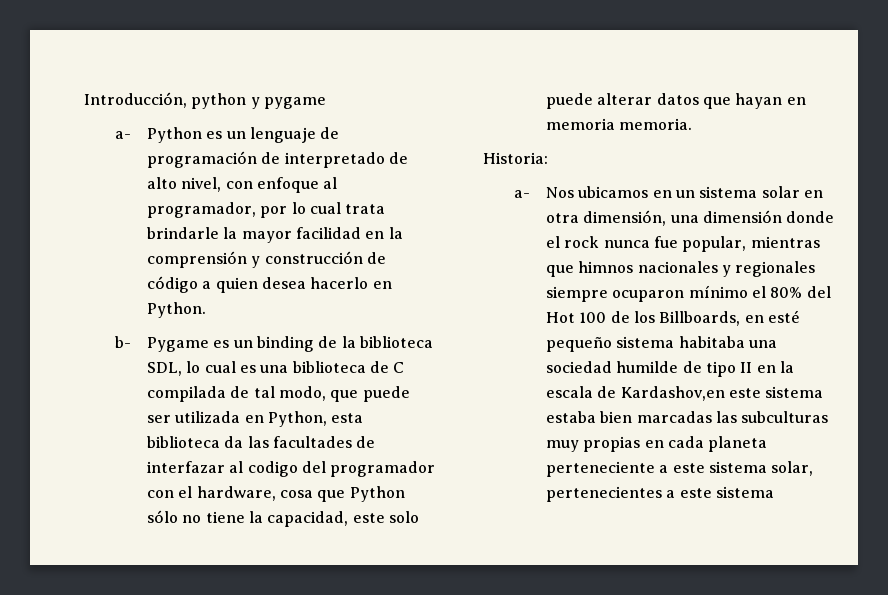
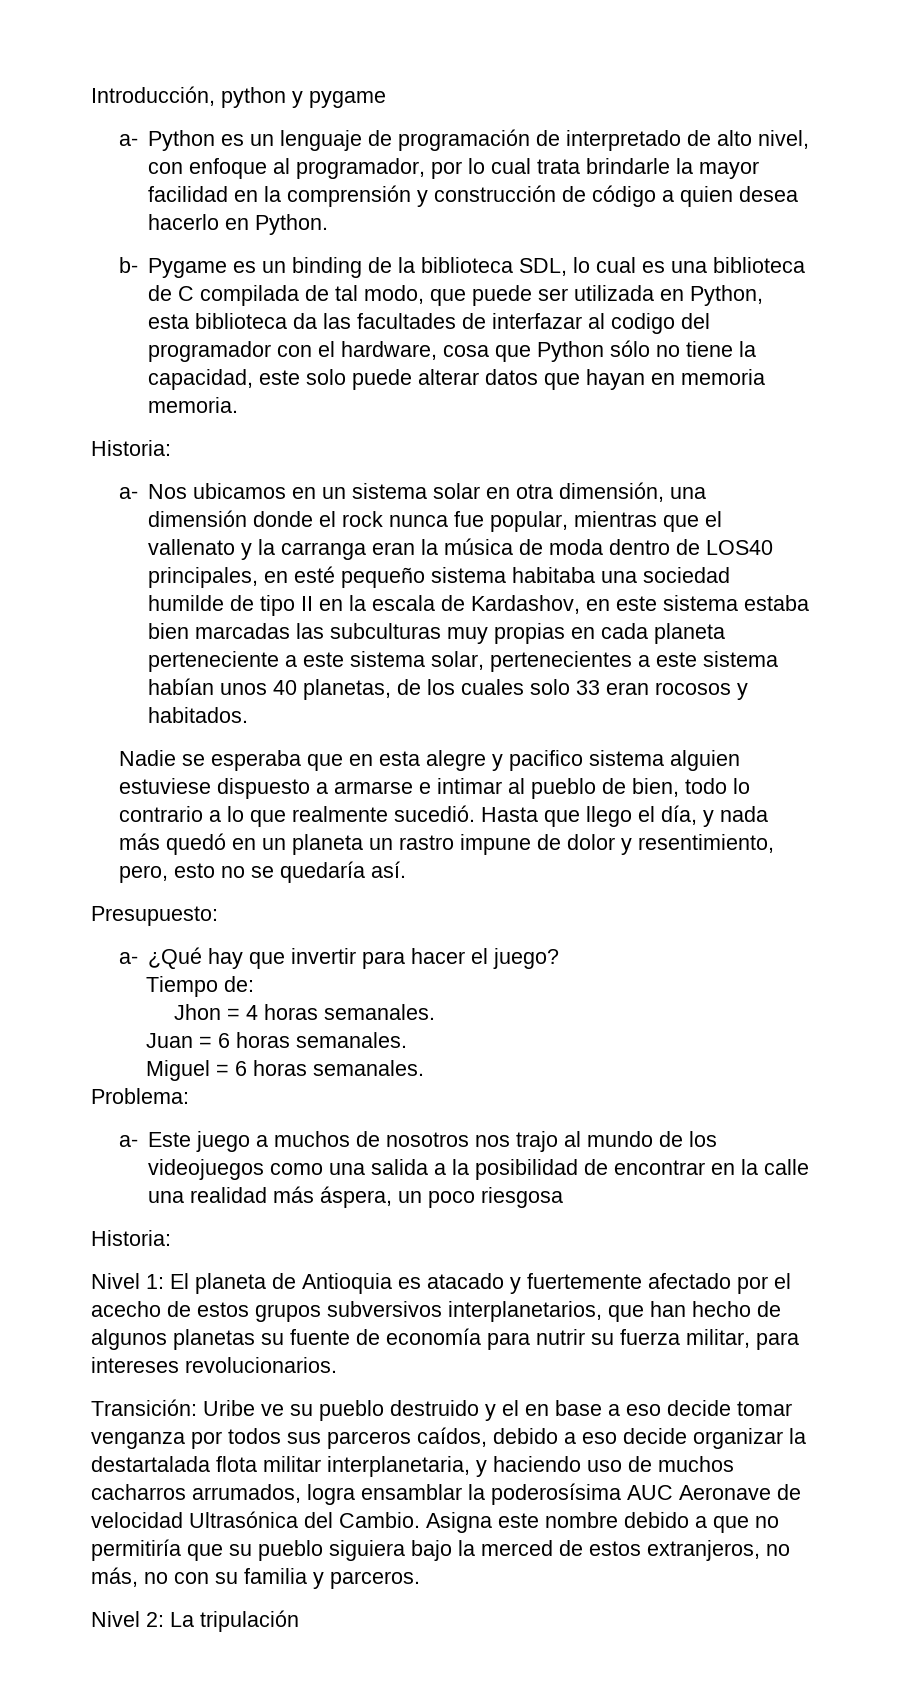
- a- Nos ubicamos en un sistema solar en otra dimensión, una dimensión donde el rock nunca fue popular, mientras que himnos nacionales y regionales siempre ocuparon mínimo el 80% del Hot 100 de los Billboards, en esté pequeño sistema habitaba una sociedad humilde de tipo II en la escala de Kardashov,en este sistema estaba bien marcadas las subculturas muy propias en cada planeta perteneciente a este sistema solar, pertenecientes a este sistema
+ a- Nos ubicamos en un sistema solar en otra dimensión, una dimensión donde el rock nunca fue popular, mientras que el vallenato y la carranga eran la música de moda dentro de LOS40 principales, en esté pequeño sistema habitaba una sociedad humilde de tipo II en la escala de Kardashov, en este sistema estaba bien marcadas las subculturas muy propias en cada planeta perteneciente a este sistema solar, pertenecientes a este sistema habían unos 40 planetas, de los cuales solo 33 eran rocosos y habitados.
+ Nadie se esperaba que en esta alegre y pacifico sistema alguien estuviese dispuesto a armarse e intimar al pueblo de bien, todo lo contrario a lo que realmente sucedió. Hasta que llego el día, y nada más quedó en un planeta un rastro impune de dolor y resentimiento, pero, esto no se quedaría así.
+ Presupuesto:
+ a- ¿Qué hay que invertir para hacer el juego?
+ Tiempo de:
+ Jhon = 4 horas semanales.
+ Juan = 6 horas semanales.
+ Miguel = 6 horas semanales.
+ Problema:
+ a- Este juego a muchos de nosotros nos trajo al mundo de los videojuegos como una salida a la posibilidad de encontrar en la calle una realidad más áspera, un poco riesgosa
+ Historia:
+ Nivel 1: El planeta de Antioquia es atacado y fuertemente afectado por el acecho de estos grupos subversivos interplanetarios, que han hecho de algunos planetas su fuente de economía para nutrir su fuerza militar, para intereses revolucionarios.
+ Transición: Uribe ve su pueblo destruido y el en base a eso decide tomar venganza por todos sus parceros caídos, debido a eso decide organizar la destartalada flota militar interplanetaria, y haciendo uso de muchos cacharros arrumados, logra ensamblar la poderosísima AUC Aeronave de velocidad Ultrasónica del Cambio. Asigna este nombre debido a que no permitiría que su pueblo siguiera bajo la merced de estos extranjeros, no más, no con su familia y parceros.
+ Nivel 2: La tripulación

